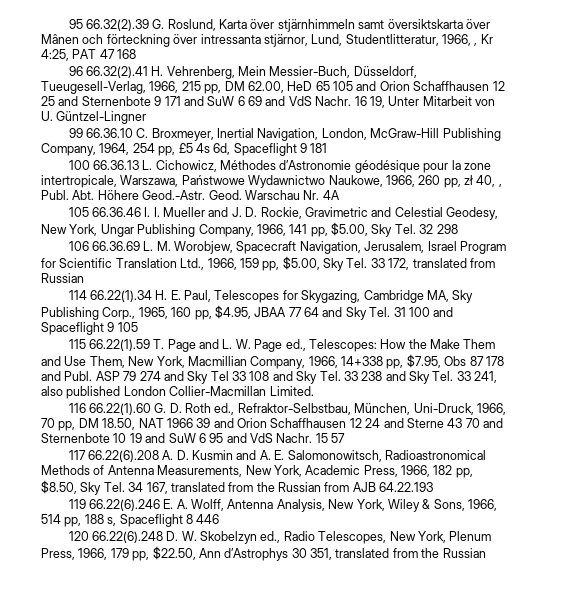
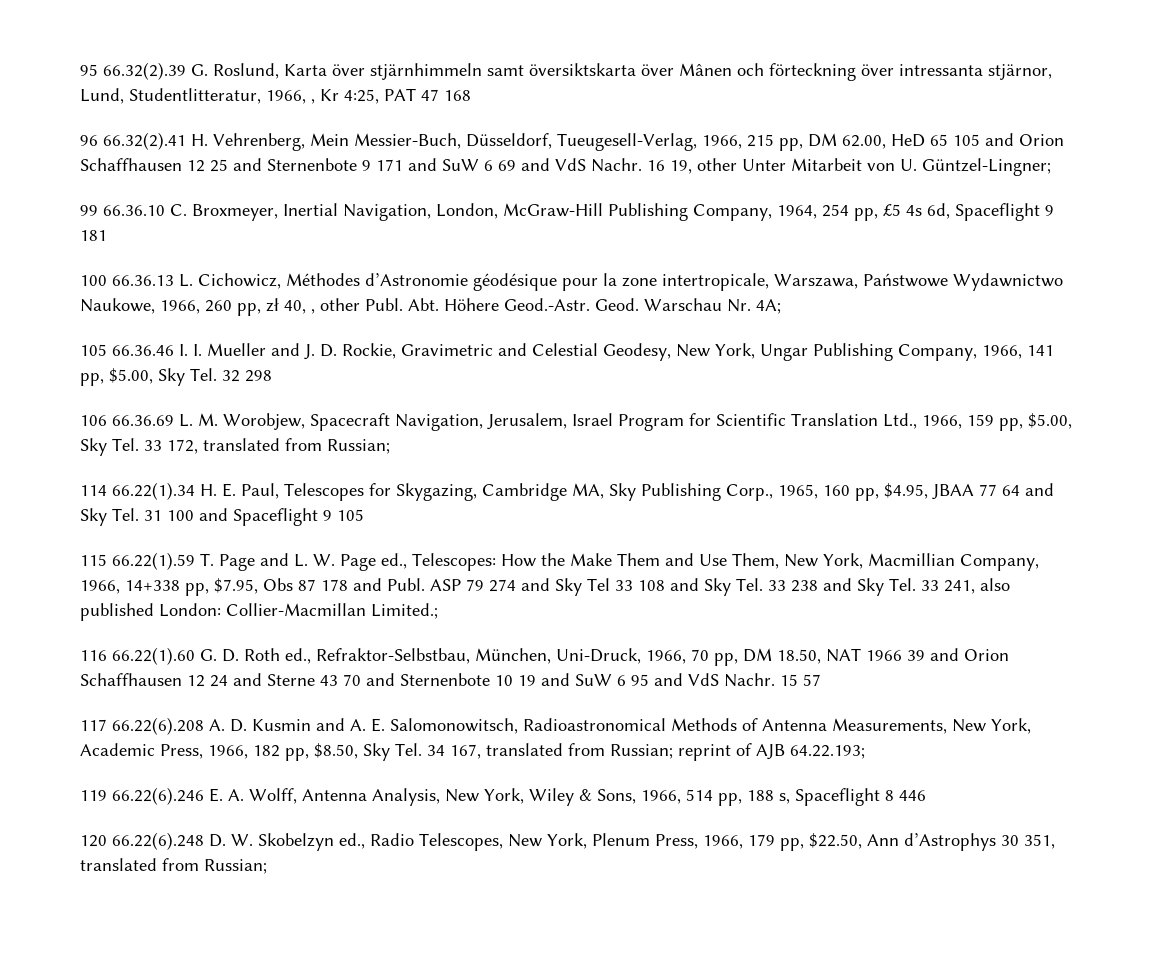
- 16 19, Unter Mitarbeit von U. Güntzel-Lingner
+ 16 19, other Unter Mitarbeit von U. Güntzel-Lingner;
- 100 66.36.13 L. Cichowicz, Méthodes d’Astronomie géodésique pour la zone intertropicale, Warszawa, Państwowe Wydawnictwo Naukowe, 1966, 260 pp, zł 40, , Publ.
+ 100 66.36.13 L. Cichowicz, Méthodes d’Astronomie géodésique pour la zone intertropicale, Warszawa, Państwowe Wydawnictwo Naukowe, 1966, 260 pp, zł 40, , other Publ.
- Warschau Nr. 4A
+ Warschau Nr. 4A;
- 106 66.36.69 L. M. Worobjew, Spacecraft Navigation, Jerusalem, Israel Program for Scientific Translation Ltd., 1966, 159 pp, $5.00, Sky Tel. 33 172, translated from Russian
+ 106 66.36.69 L. M. Worobjew, Spacecraft Navigation, Jerusalem, Israel Program for Scientific Translation Ltd., 1966, 159 pp, $5.00, Sky Tel. 33 172, translated from Russian;
- ASP 79 274 and Sky Tel 33 108 and Sky Tel. 33 238 and Sky Tel. 33 241, also published London Collier-Macmillan Limited.
+ ASP 79 274 and Sky Tel 33 108 and Sky Tel. 33 238 and Sky Tel. 33 241, also published London: Collier-Macmillan Limited.;
- 117 66.22(6).208 A. D. Kusmin and A. E. Salomonowitsch, Radioastronomical Methods of Antenna Measurements, New York, Academic Press, 1966, 182 pp, $8.50, Sky Tel. 34 167, translated from the Russian from AJB 64.22.193
+ 117 66.22(6).208 A. D. Kusmin and A. E. Salomonowitsch, Radioastronomical Methods of Antenna Measurements, New York, Academic Press, 1966, 182 pp, $8.50, Sky Tel. 34 167, translated from Russian; reprint of AJB 64.22.193;
- 120 66.22(6).248 D. W. Skobelzyn ed., Radio Telescopes, New York, Plenum Press, 1966, 179 pp, $22.50, Ann d’Astrophys 30 351, translated from the Russian
+ 120 66.22(6).248 D. W. Skobelzyn ed., Radio Telescopes, New York, Plenum Press, 1966, 179 pp, $22.50, Ann d’Astrophys 30 351, translated from Russian;

